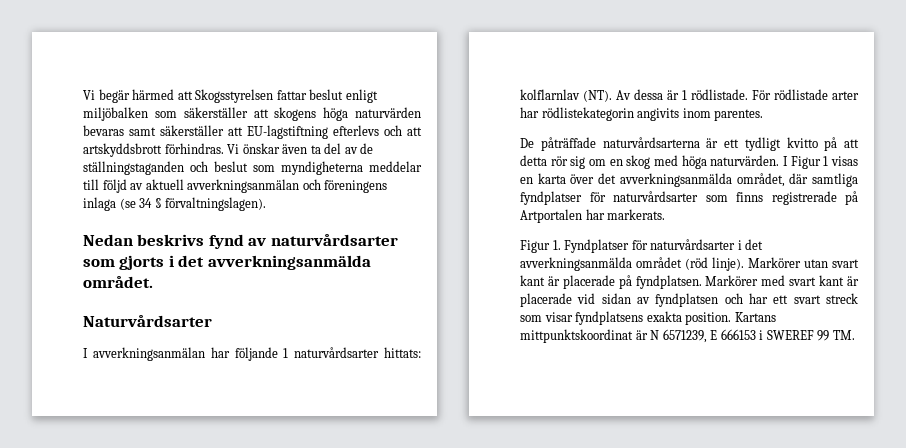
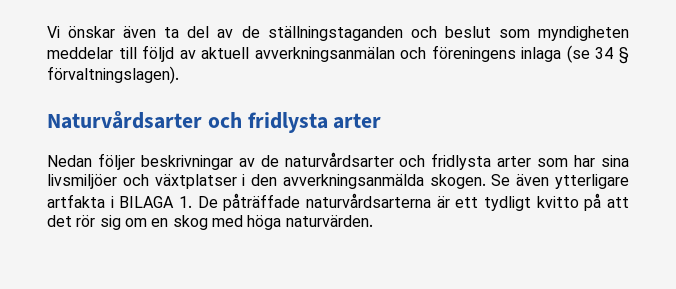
- Vi begär härmed att Skogsstyrelsen fattar beslut enligt miljöbalken som säkerställer att skogens höga naturvärden bevaras samt säkerställer att EU-lagstiftning efterlevs och att artskyddsbrott förhindras. Vi önskar även ta del av de ställningstaganden och beslut som myndigheterna meddelar till följd av aktuell avverkningsanmälan och föreningens inlaga (se 34 § förvaltningslagen).
+ Vi önskar även ta del av de ställningstaganden och beslut som myndigheten meddelar till följd av aktuell avverkningsanmälan och föreningens inlaga (se 34 § förvaltningslagen).
- Nedan beskrivs fynd av naturvårdsarter som gjorts i det avverkningsanmälda området.
- Naturvårdsarter
- I avverkningsanmälan har följande 1 naturvårdsarter hittats: kolflarnlav (NT). Av dessa är 1 rödlistade. För rödlistade arter har rödlistekategorin angivits inom parentes.
- De påträffade naturvårdsarterna är ett tydligt kvitto på att detta rör sig om en skog med höga naturvärden. I Figur 1 visas en karta över det avverkningsanmälda området, där samtliga fyndplatser för naturvårdsarter som finns registrerade på Artportalen har markerats.
- Figur 1. Fyndplatser för naturvårdsarter i det avverkningsanmälda området (röd linje). Markörer utan svart kant är placerade på fyndplatsen. Markörer med svart kant är placerade vid sidan av fyndplatsen och har ett svart streck som visar fyndplatsens exakta position. Kartans mittpunktskoordinat är N 6571239, E 666153 i SWEREF 99 TM.
+ Naturvårdsarter och fridlysta arter
+ Nedan följer beskrivningar av de naturvårdsarter och fridlysta arter som har sina livsmiljöer och växtplatser i den avverkningsanmälda skogen. Se även ytterligare artfakta i BILAGA 1. De påträffade naturvårdsarterna är ett tydligt kvitto på att det rör sig om en skog med höga naturvärden.

